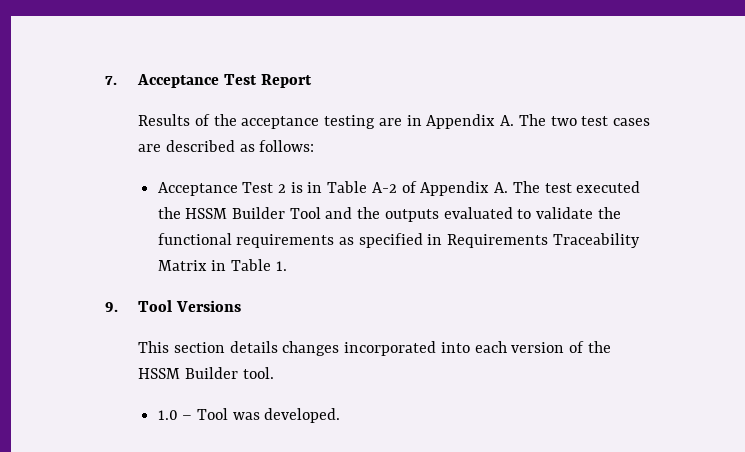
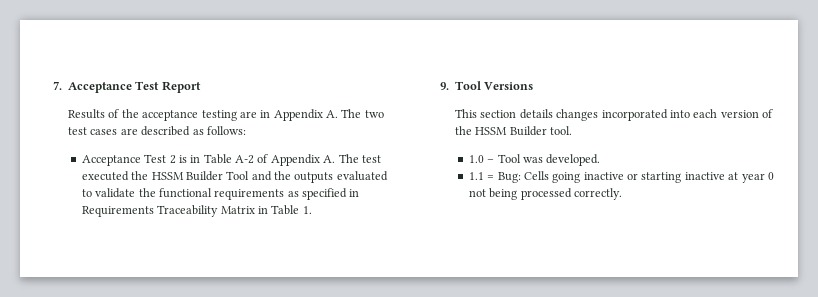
+ 1.1 = Bug: Cells going inactive or starting inactive at year 0 not being processed correctly.

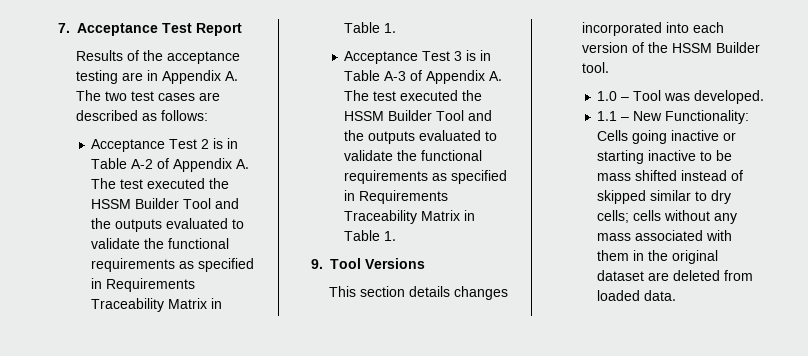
+ Acceptance Test 3 is in Table A-3 of Appendix A. The test executed the HSSM Builder Tool and the outputs evaluated to validate the functional requirements as specified in Requirements Traceability Matrix in Table 1.
- 1.1 = Bug: Cells going inactive or starting inactive at year 0 not being processed correctly.
+ 1.1 – New Functionality: Cells going inactive or starting inactive to be mass shifted instead of skipped similar to dry cells; cells without any mass associated with them in the original dataset are deleted from loaded data.

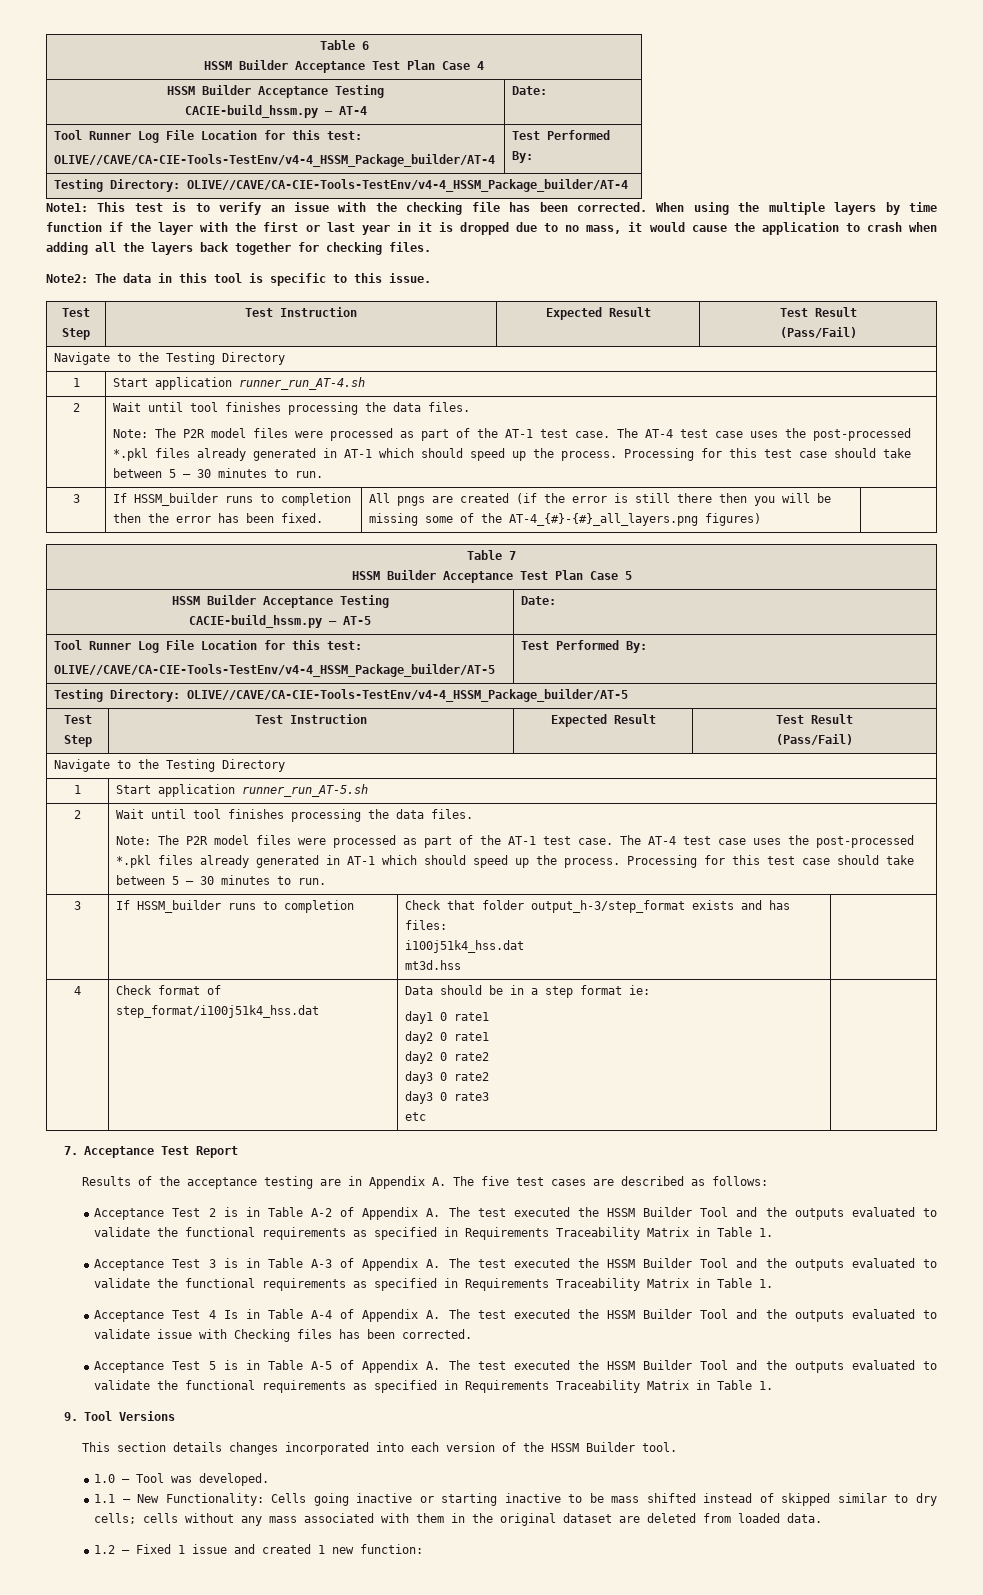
+ Table 6
+ HSSM Builder Acceptance Test Plan Case 4
+ HSSM Builder Acceptance Testing
+ CACIE-build_hssm.py – AT-4 | Date:
+ Tool Runner Log File Location for this test:
+ OLIVE//CAVE/CA-CIE-Tools-TestEnv/v4-4_HSSM_Package_builder/AT-4 | Test Performed By:
+ Testing Directory: OLIVE//CAVE/CA-CIE-Tools-TestEnv/v4-4_HSSM_Package_builder/AT-4
+ Note1: This test is to verify an issue with the checking file has been corrected. When using the multiple layers by time function if the layer with the first or last year in it is dropped due to no mass, it would cause the application to crash when adding all the layers back together for checking files.
+ Note2: The data in this tool is specific to this issue.
+ Test Step | Test Instruction | Expected Result | Test Result
+ (Pass/Fail)
+ Navigate to the Testing Directory
+ 1 | Start application runner_run_AT-4.sh
+ 2 | Wait until tool finishes processing the data files.
+ Note: The P2R model files were processed as part of the AT-1 test case. The AT-4 test case uses the post-processed *.pkl files already generated in AT-1 which should speed up the process. Processing for this test case should take between 5 – 30 minutes to run.
+ 3 | If HSSM_builder runs to completion then the error has been fixed. | All pngs are created (if the error is still there then you will be missing some of the AT-4_{#}-{#}_all_layers.png figures) |
+ Table 7
+ HSSM Builder Acceptance Test Plan Case 5
+ HSSM Builder Acceptance Testing
+ CACIE-build_hssm.py – AT-5 | Date:
+ Tool Runner Log File Location for this test:
+ OLIVE//CAVE/CA-CIE-Tools-TestEnv/v4-4_HSSM_Package_builder/AT-5 | Test Performed By:
+ Testing Directory: OLIVE//CAVE/CA-CIE-Tools-TestEnv/v4-4_HSSM_Package_builder/AT-5
+ Test Step | Test Instruction | Expected Result | Test Result
+ (Pass/Fail)
+ Navigate to the Testing Directory
+ 1 | Start application runner_run_AT-5.sh
+ 2 | Wait until tool finishes processing the data files.
+ Note: The P2R model files were processed as part of the AT-1 test case. The AT-4 test case uses the post-processed *.pkl files already generated in AT-1 which should speed up the process. Processing for this test case should take between 5 – 30 minutes to run.
+ 3 | If HSSM_builder runs to completion | Check that folder output_h-3/step_format exists and has files:
+ i100j51k4_hss.dat
+ mt3d.hss |
+ 4 | Check format of step_format/i100j51k4_hss.dat | Data should be in a step format ie:
+ day1 0 rate1
+ day2 0 rate1
+ day2 0 rate2
+ day3 0 rate2
+ day3 0 rate3
+ etc |
- Results of the acceptance testing are in Appendix A. The two test cases are described as follows:
+ Results of the acceptance testing are in Appendix A. The five test cases are described as follows:
+ Acceptance Test 4 Is in Table A-4 of Appendix A. The test executed the HSSM Builder Tool and the outputs evaluated to validate issue with Checking files has been corrected.
+ Acceptance Test 5 is in Table A-5 of Appendix A. The test executed the HSSM Builder Tool and the outputs evaluated to validate the functional requirements as specified in Requirements Traceability Matrix in Table 1.
+ 1.2 – Fixed 1 issue and created 1 new function:

